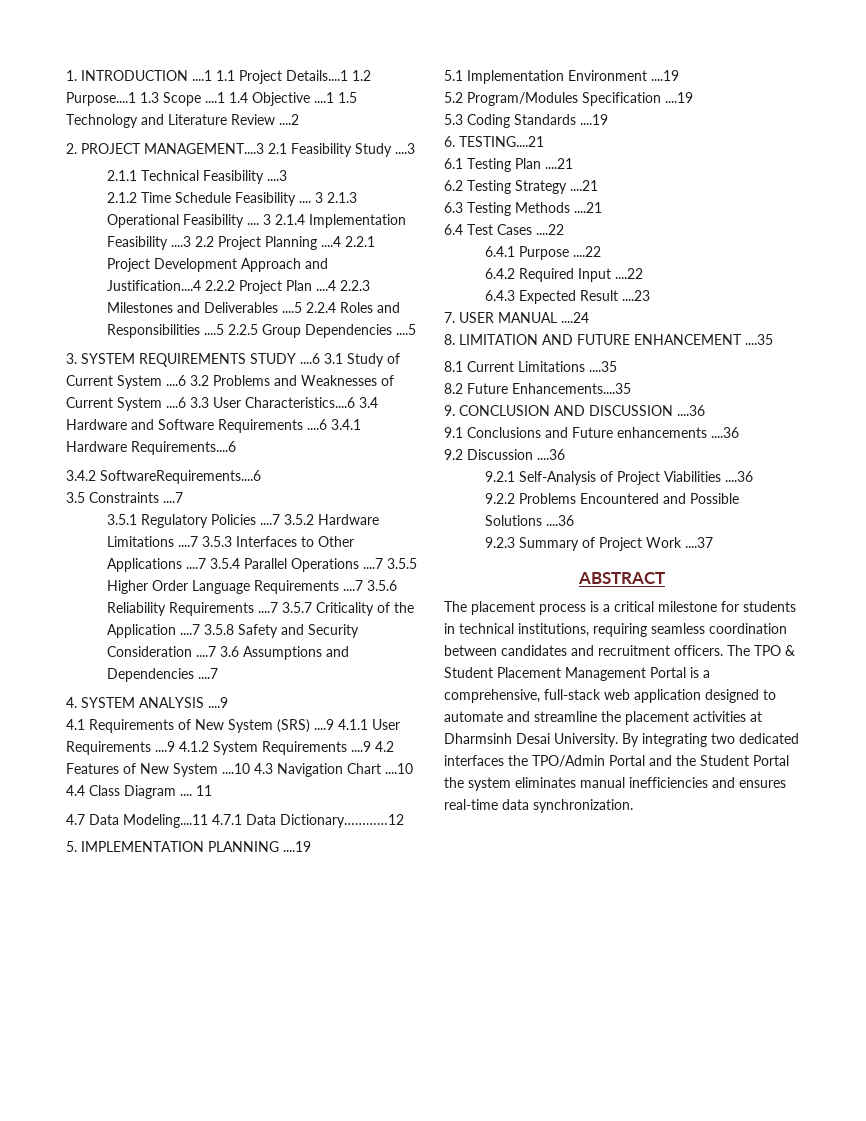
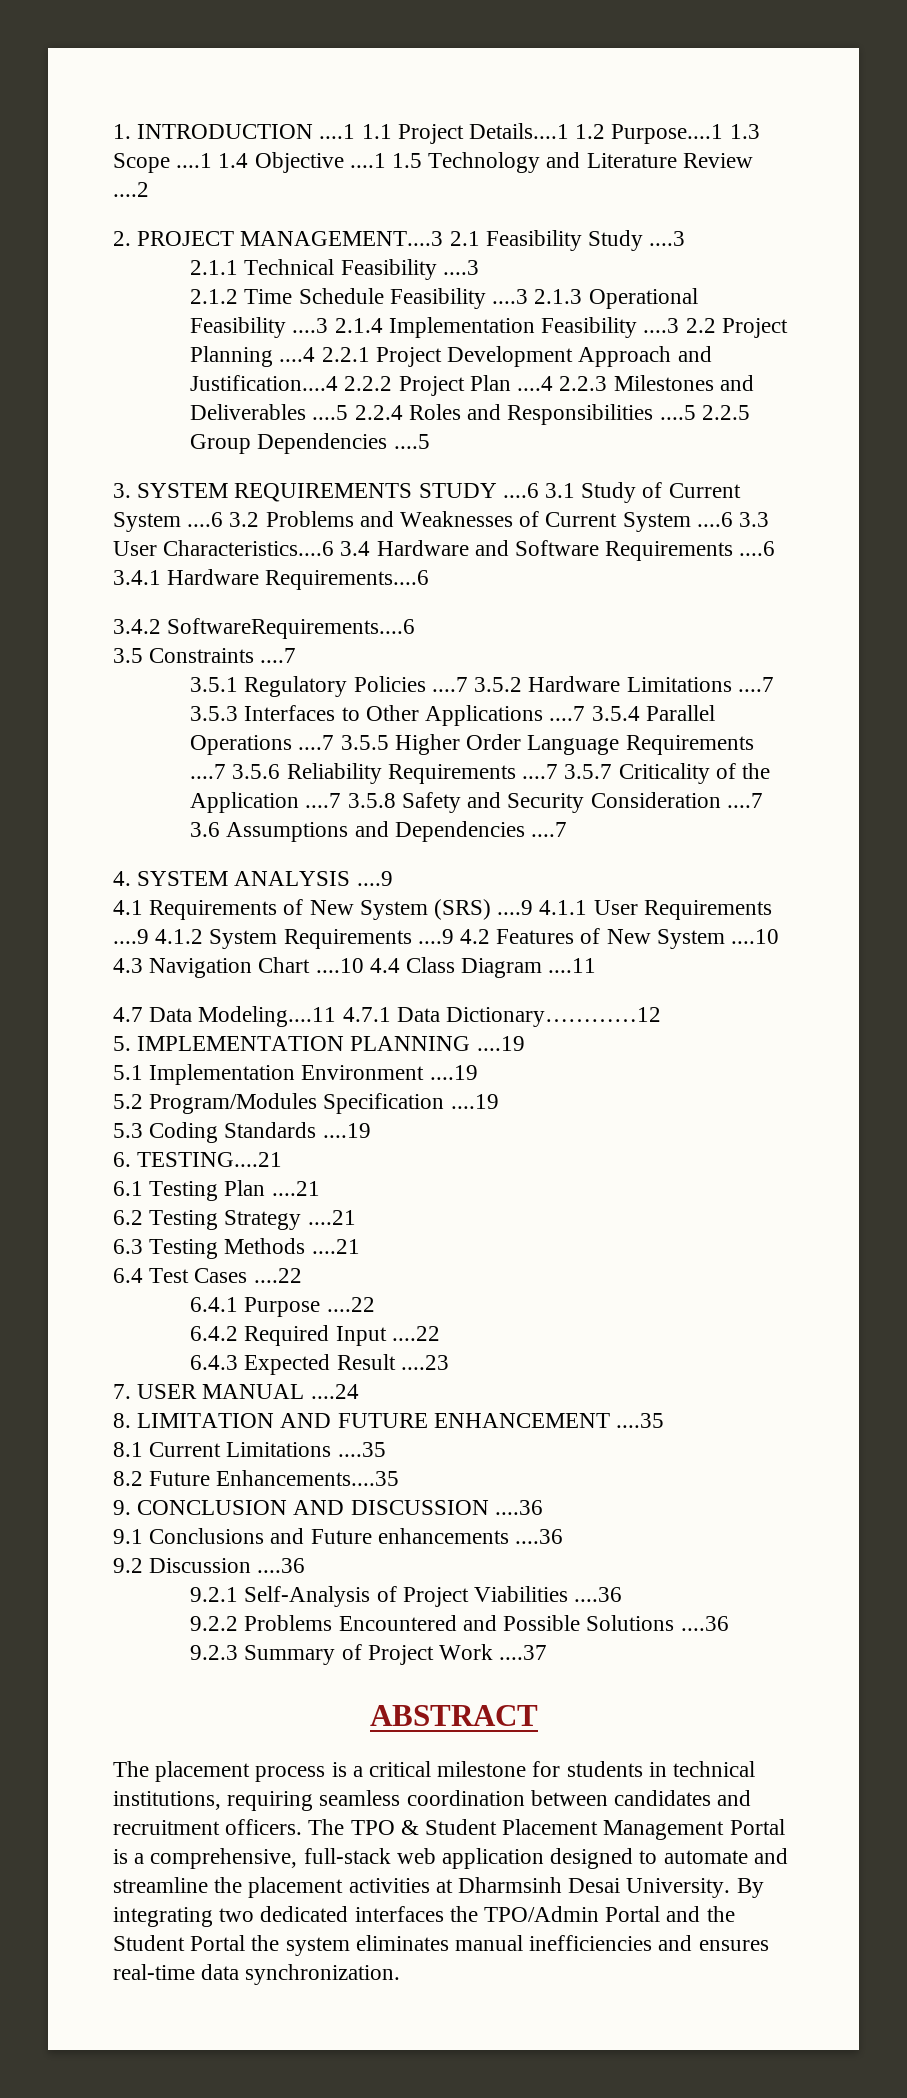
- 2.1.2 Time Schedule Feasibility .... 3 2.1.3 Operational Feasibility .... 3 2.1.4 Implementation Feasibility ....3 2.2 Project Planning ....4 2.2.1 Project Development Approach and Justification....4 2.2.2 Project Plan ....4 2.2.3 Milestones and Deliverables ....5 2.2.4 Roles and Responsibilities ....5 2.2.5 Group Dependencies ....5
+ 2.1.2 Time Schedule Feasibility ....3 2.1.3 Operational Feasibility ....3 2.1.4 Implementation Feasibility ....3 2.2 Project Planning ....4 2.2.1 Project Development Approach and Justification....4 2.2.2 Project Plan ....4 2.2.3 Milestones and Deliverables ....5 2.2.4 Roles and Responsibilities ....5 2.2.5 Group Dependencies ....5
- 4.1 Requirements of New System (SRS) ....9 4.1.1 User Requirements ....9 4.1.2 System Requirements ....9 4.2 Features of New System ....10 4.3 Navigation Chart ....10 4.4 Class Diagram .... 11
+ 4.1 Requirements of New System (SRS) ....9 4.1.1 User Requirements ....9 4.1.2 System Requirements ....9 4.2 Features of New System ....10 4.3 Navigation Chart ....10 4.4 Class Diagram ....11

